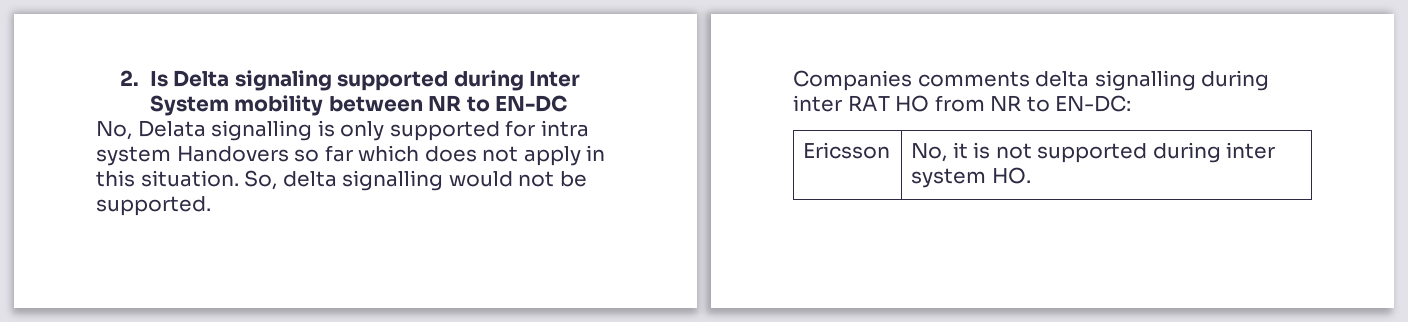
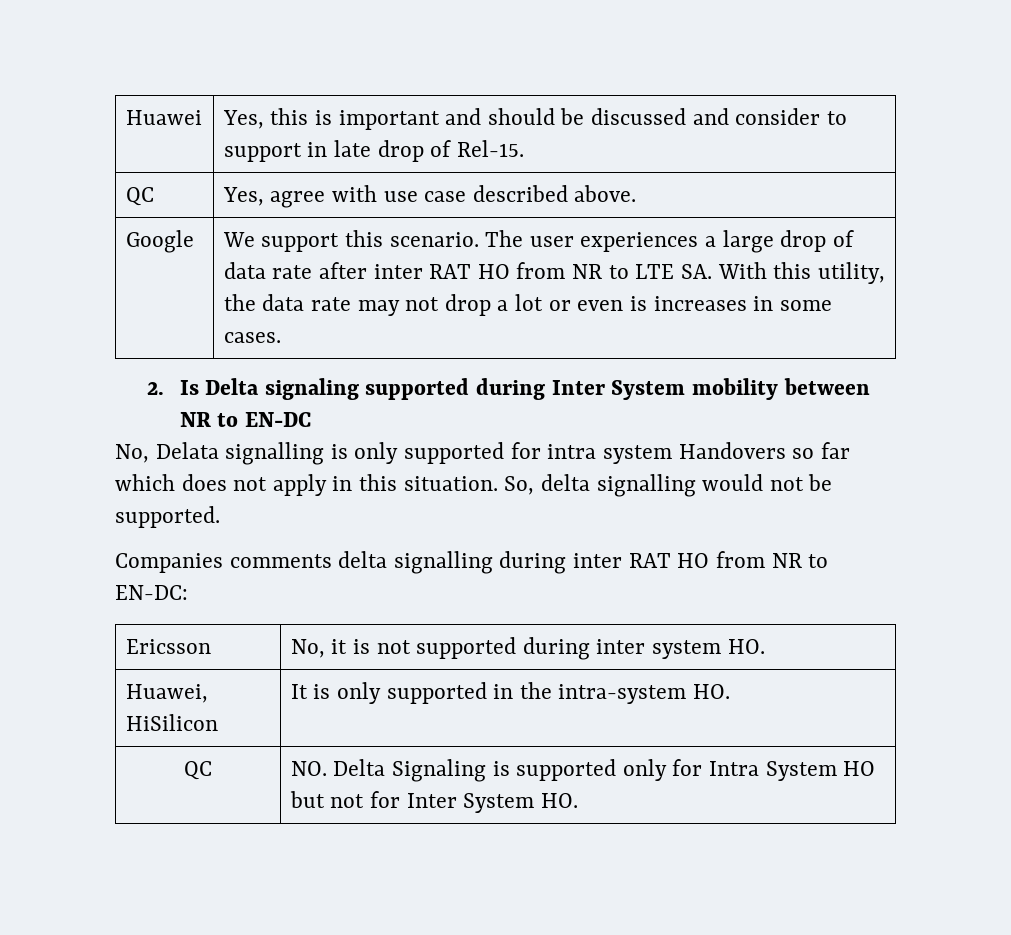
+ Huawei | Yes, this is important and should be discussed and consider to support in late drop of Rel-15.
+ QC | Yes, agree with use case described above.
+ Google | We support this scenario. The user experiences a large drop of data rate after inter RAT HO from NR to LTE SA. With this utility, the data rate may not drop a lot or even is increases in some cases.
+ Huawei, HiSilicon | It is only supported in the intra-system HO.
+ QC | NO. Delta Signaling is supported only for Intra System HO but not for Inter System HO.

